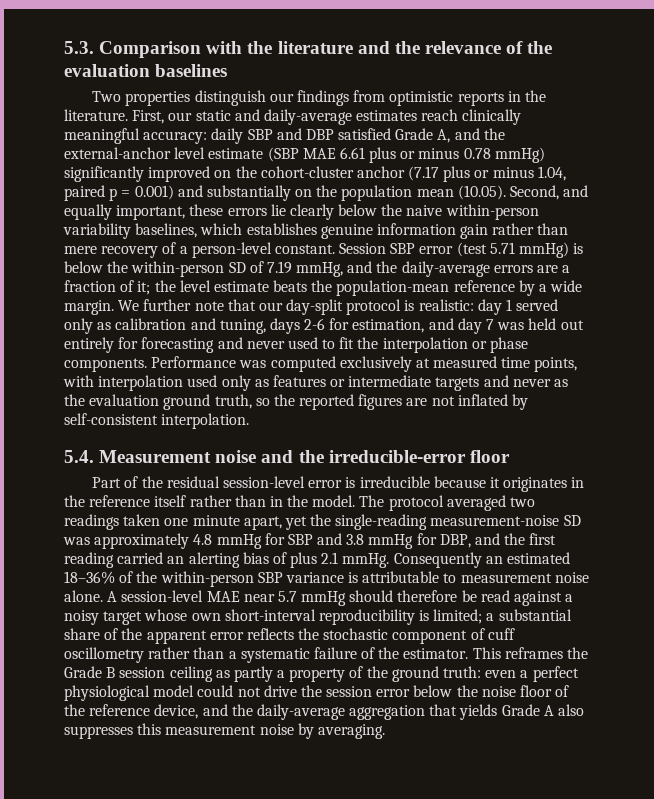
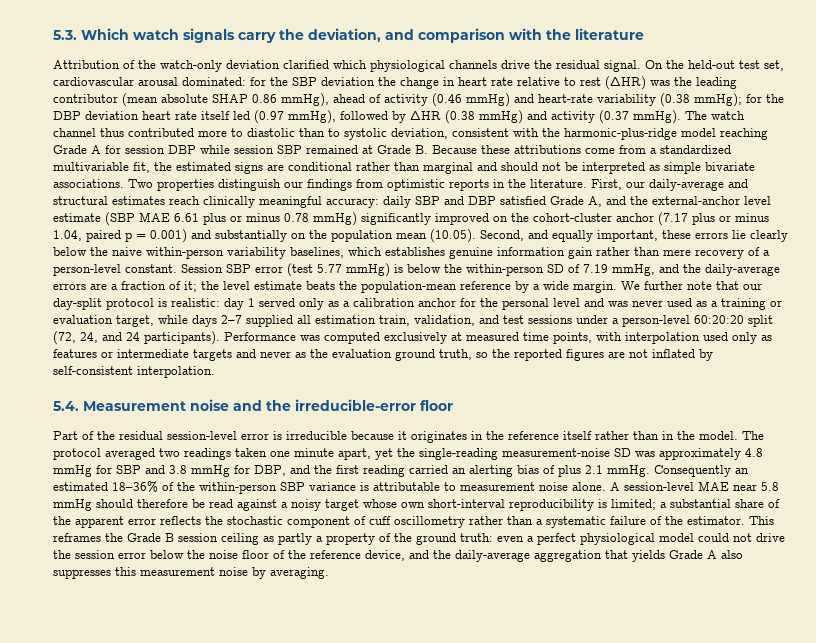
- 5.3. Comparison with the literature and the relevance of the evaluation baselines
- Two properties distinguish our findings from optimistic reports in the literature.
+ 5.3. Which watch signals carry the deviation, and comparison with the literature
+ Attribution of the watch-only deviation clarified which physiological channels drive the residual signal. On the held-out test set, cardiovascular arousal dominated: for the SBP deviation the change in heart rate relative to rest (ΔHR) was the leading contributor (mean absolute SHAP 0.86 mmHg), ahead of activity (0.46 mmHg) and heart-rate variability (0.38 mmHg); for the DBP deviation heart rate itself led (0.97 mmHg), followed by ΔHR (0.38 mmHg) and activity (0.37 mmHg). The watch channel thus contributed more to diastolic than to systolic deviation, consistent with the harmonic-plus-ridge model reaching Grade A for session DBP while session SBP remained at Grade B. Because these attributions come from a standardized multivariable fit, the estimated signs are conditional rather than marginal and should not be interpreted as simple bivariate associations. Two properties distinguish our findings from optimistic reports in the literature.
- First, our static and daily-average estimates reach clinically meaningful accuracy:
+ First, our daily-average and structural estimates reach clinically meaningful accuracy:
- Session SBP error (test 5.71 mmHg) is below the within-person SD of 7.19 mmHg, and the daily-average errors are a fraction of it; the level estimate beats the population-mean reference by a wide margin.
+ Session SBP error (test 5.77 mmHg) is below the within-person SD of 7.19 mmHg, and the daily-average errors are a fraction of it; the level estimate beats the population-mean reference by a wide margin.
- We further note that our day-split protocol is realistic: day 1 served only as calibration and tuning, days 2-6 for estimation, and day 7 was held out entirely for forecasting and never used to fit the interpolation or phase components.
+ We further note that our day-split protocol is realistic: day 1 served only as a calibration anchor for the personal level and was never used as a training or evaluation target, while days 2–7 supplied all estimation train, validation, and test sessions under a person-level 60:20:20 split (72, 24, and 24 participants).
- A session-level MAE near 5.7 mmHg should therefore be read against a noisy target whose own short-interval reproducibility is limited; a substantial share of the apparent error reflects the stochastic component of cuff oscillometry rather than a systematic failure of the estimator.
+ A session-level MAE near 5.8 mmHg should therefore be read against a noisy target whose own short-interval reproducibility is limited; a substantial share of the apparent error reflects the stochastic component of cuff oscillometry rather than a systematic failure of the estimator.

